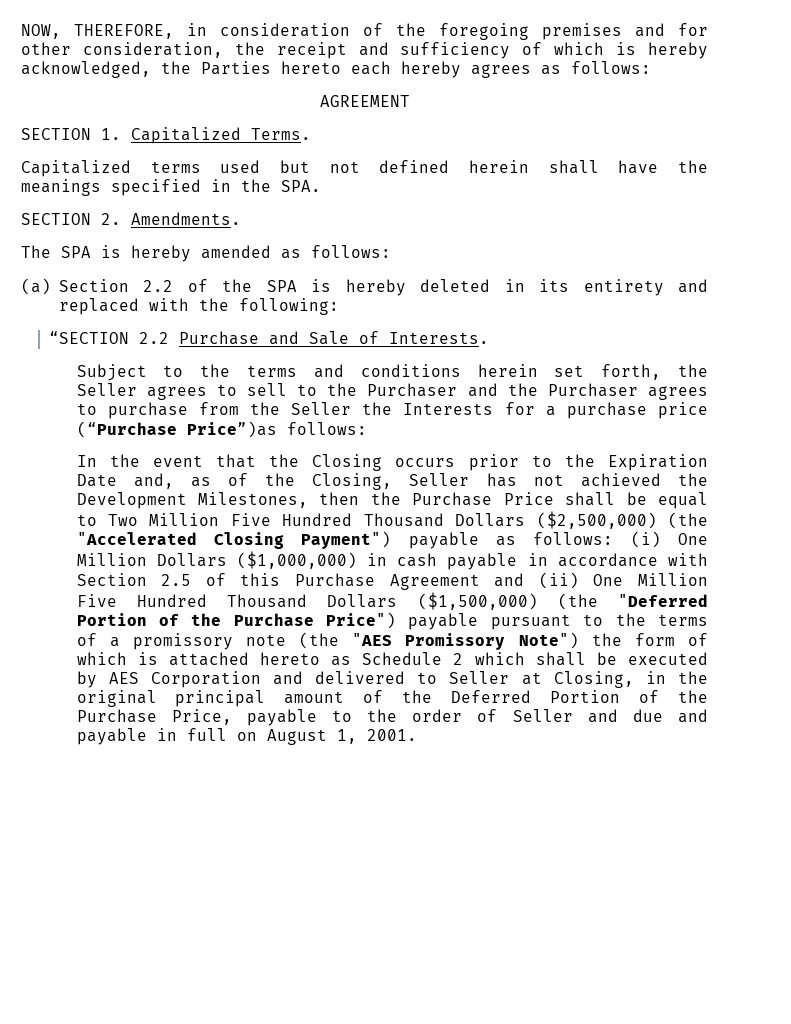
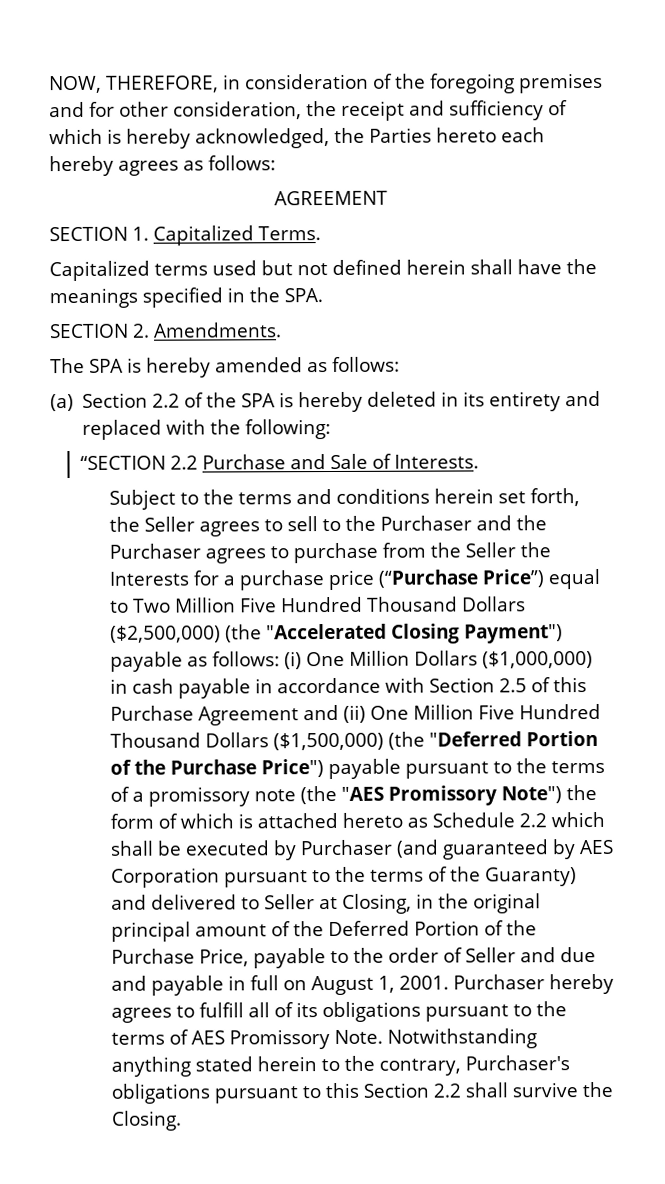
- Subject to the terms and conditions herein set forth, the Seller agrees to sell to the Purchaser and the Purchaser agrees to purchase from the Seller the Interests for a purchase price (“Purchase Price”)as follows:
- In the event that the Closing occurs prior to the Expiration Date and, as of the Closing, Seller has not achieved the Development Milestones, then the Purchase Price shall be equal to Two Million Five Hundred Thousand Dollars ($2,500,000) (the "Accelerated Closing Payment") payable as follows:
+ Subject to the terms and conditions herein set forth, the Seller agrees to sell to the Purchaser and the Purchaser agrees to purchase from the Seller the Interests for a purchase price (“Purchase Price”) equal to Two Million Five Hundred Thousand Dollars ($2,500,000) (the "Accelerated Closing Payment") payable as follows:
- (i) One Million Dollars ($1,000,000) in cash payable in accordance with Section 2.5 of this Purchase Agreement and (ii) One Million Five Hundred Thousand Dollars ($1,500,000) (the "Deferred Portion of the Purchase Price") payable pursuant to the terms of a promissory note (the "AES Promissory Note") the form of which is attached hereto as Schedule 2 which shall be executed by AES Corporation and delivered to Seller at Closing, in the original principal amount of the Deferred Portion of the Purchase Price, payable to the order of Seller and due and payable in full on August 1, 2001.
+ (i) One Million Dollars ($1,000,000) in cash payable in accordance with Section 2.5 of this Purchase Agreement and (ii) One Million Five Hundred Thousand Dollars ($1,500,000) (the "Deferred Portion of the Purchase Price") payable pursuant to the terms of a promissory note (the "AES Promissory Note") the form of which is attached hereto as Schedule 2.2 which shall be executed by Purchaser (and guaranteed by AES Corporation pursuant to the terms of the Guaranty) and delivered to Seller at Closing, in the original principal amount of the Deferred Portion of the Purchase Price, payable to the order of Seller and due and payable in full on August 1, 2001.
+ Purchaser hereby agrees to fulfill all of its obligations pursuant to the terms of AES Promissory Note. Notwithstanding anything stated herein to the contrary, Purchaser's obligations pursuant to this Section 2.2 shall survive the Closing.

